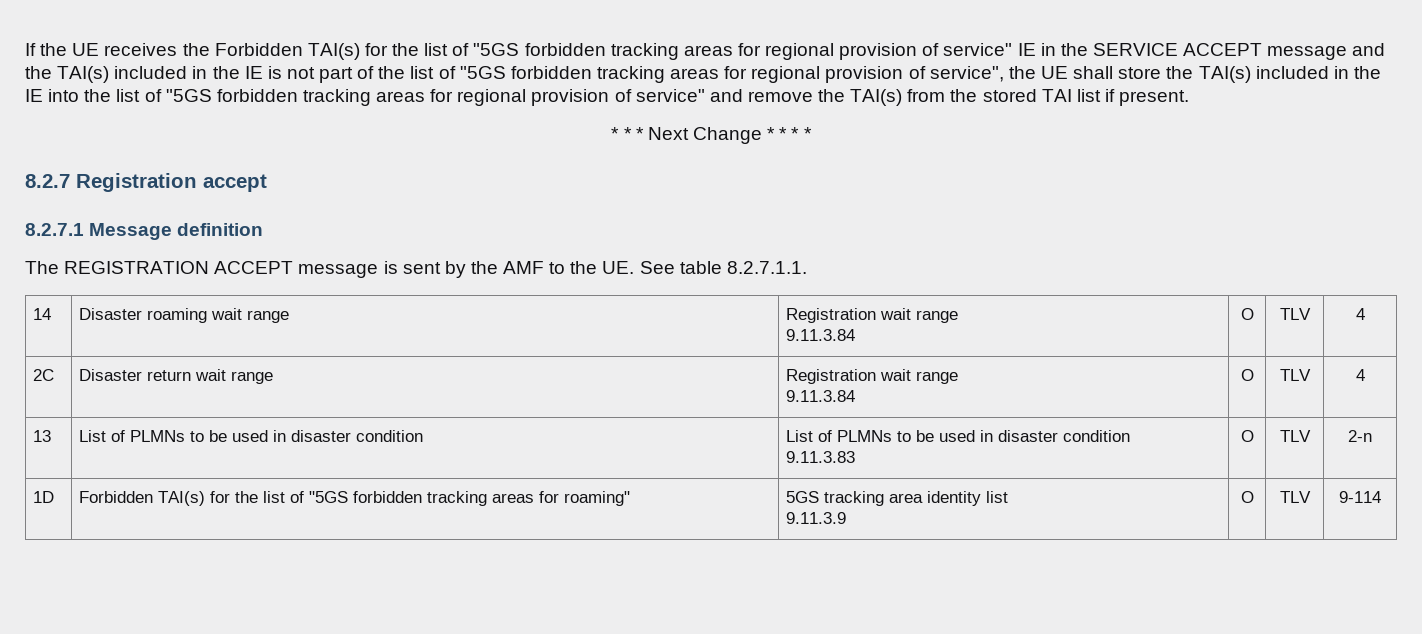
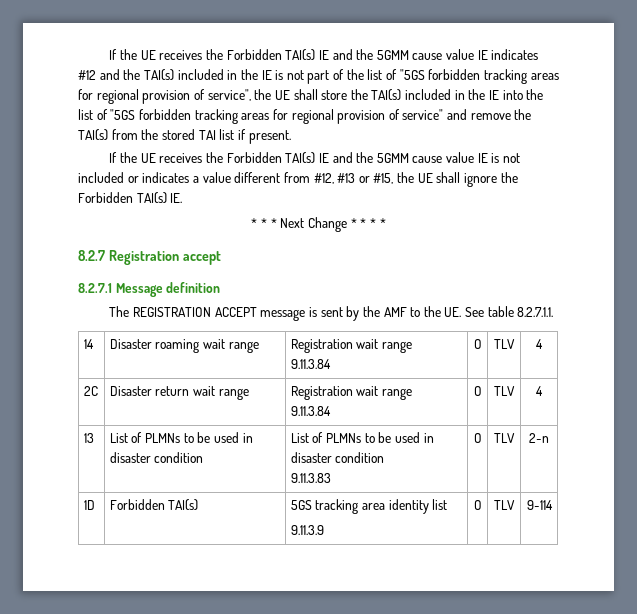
- If the UE receives the Forbidden TAI(s) for the list of "5GS forbidden tracking areas for regional provision of service" IE in the SERVICE ACCEPT message and the TAI(s) included in the IE is not part of the list of "5GS forbidden tracking areas for regional provision of service", the UE shall store the TAI(s) included in the IE into the list of "5GS forbidden tracking areas for regional provision of service" and remove the TAI(s) from the stored TAI list if present.
+ If the UE receives the Forbidden TAI(s) IE and the 5GMM cause value IE indicates #12 and the TAI(s) included in the IE is not part of the list of "5GS forbidden tracking areas for regional provision of service", the UE shall store the TAI(s) included in the IE into the list of "5GS forbidden tracking areas for regional provision of service" and remove the TAI(s) from the stored TAI list if present.
+ If the UE receives the Forbidden TAI(s) IE and the 5GMM cause value IE is not included or indicates a value different from #12, #13 or #15, the UE shall ignore the Forbidden TAI(s) IE.
- 1D | Forbidden TAI(s) for the list of "5GS forbidden tracking areas for roaming" | 5GS tracking area identity list
+ 1D | Forbidden TAI(s) | 5GS tracking area identity list

